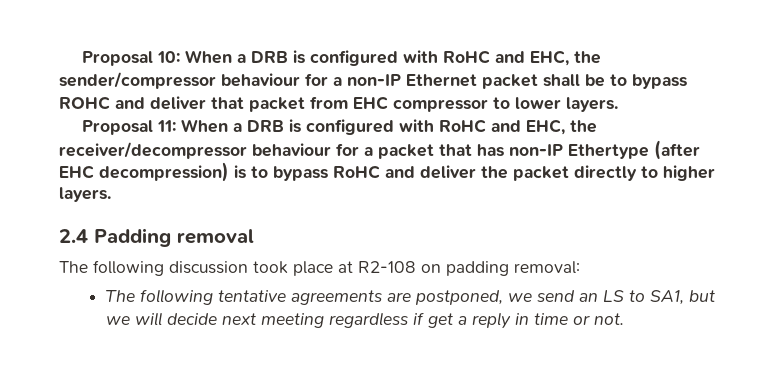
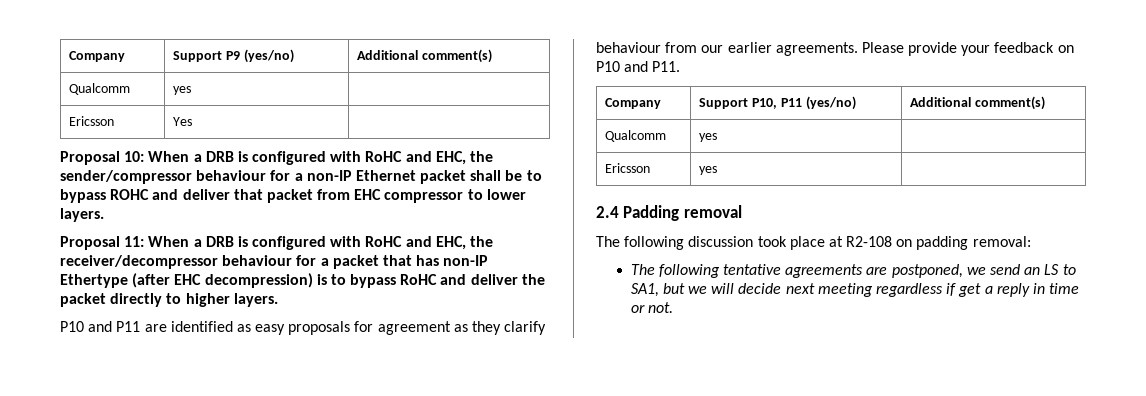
+ Company | Support P9 (yes/no) | Additional comment(s)
+ Qualcomm | yes |
+ Ericsson | Yes |
+ P10 and P11 are identified as easy proposals for agreement as they clarify behaviour from our earlier agreements. Please provide your feedback on P10 and P11.
+ Company | Support P10, P11 (yes/no) | Additional comment(s)
+ Qualcomm | yes |
+ Ericsson | yes |

